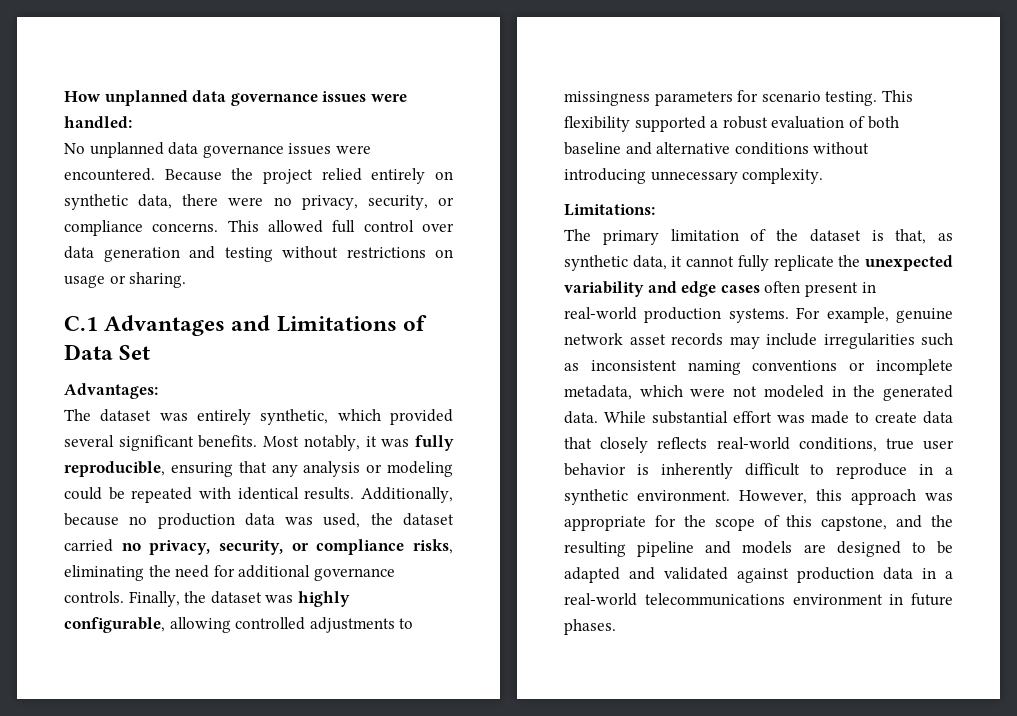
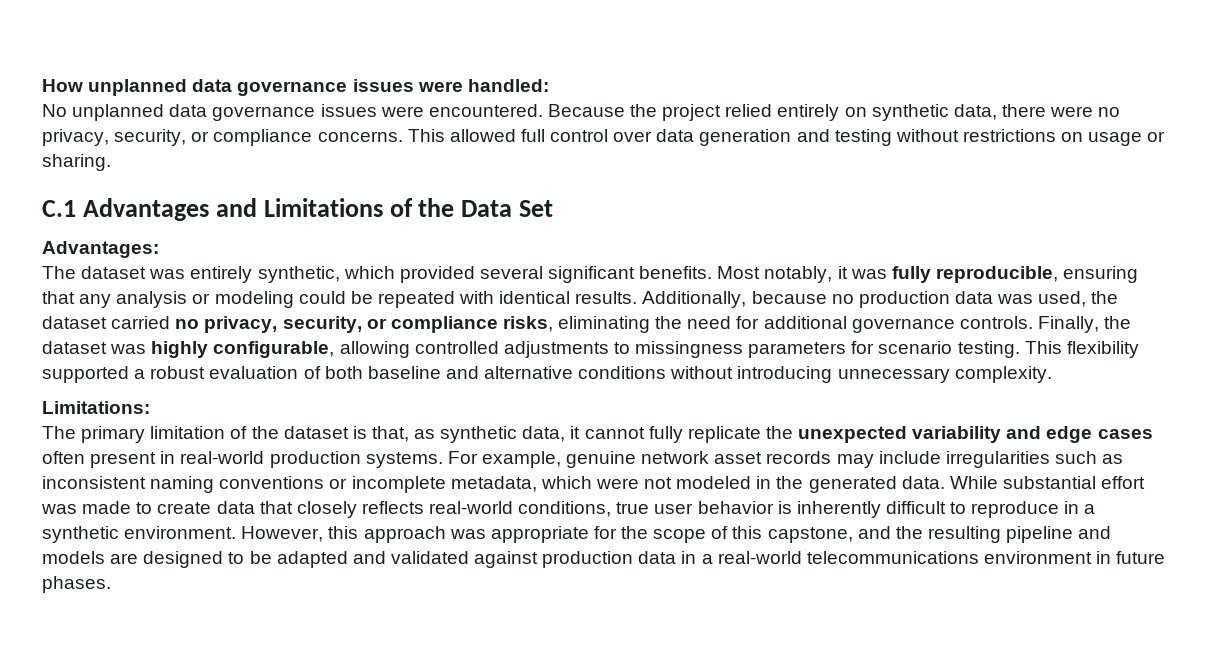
- C.1 Advantages and Limitations of Data Set
+ C.1 Advantages and Limitations of the Data Set

